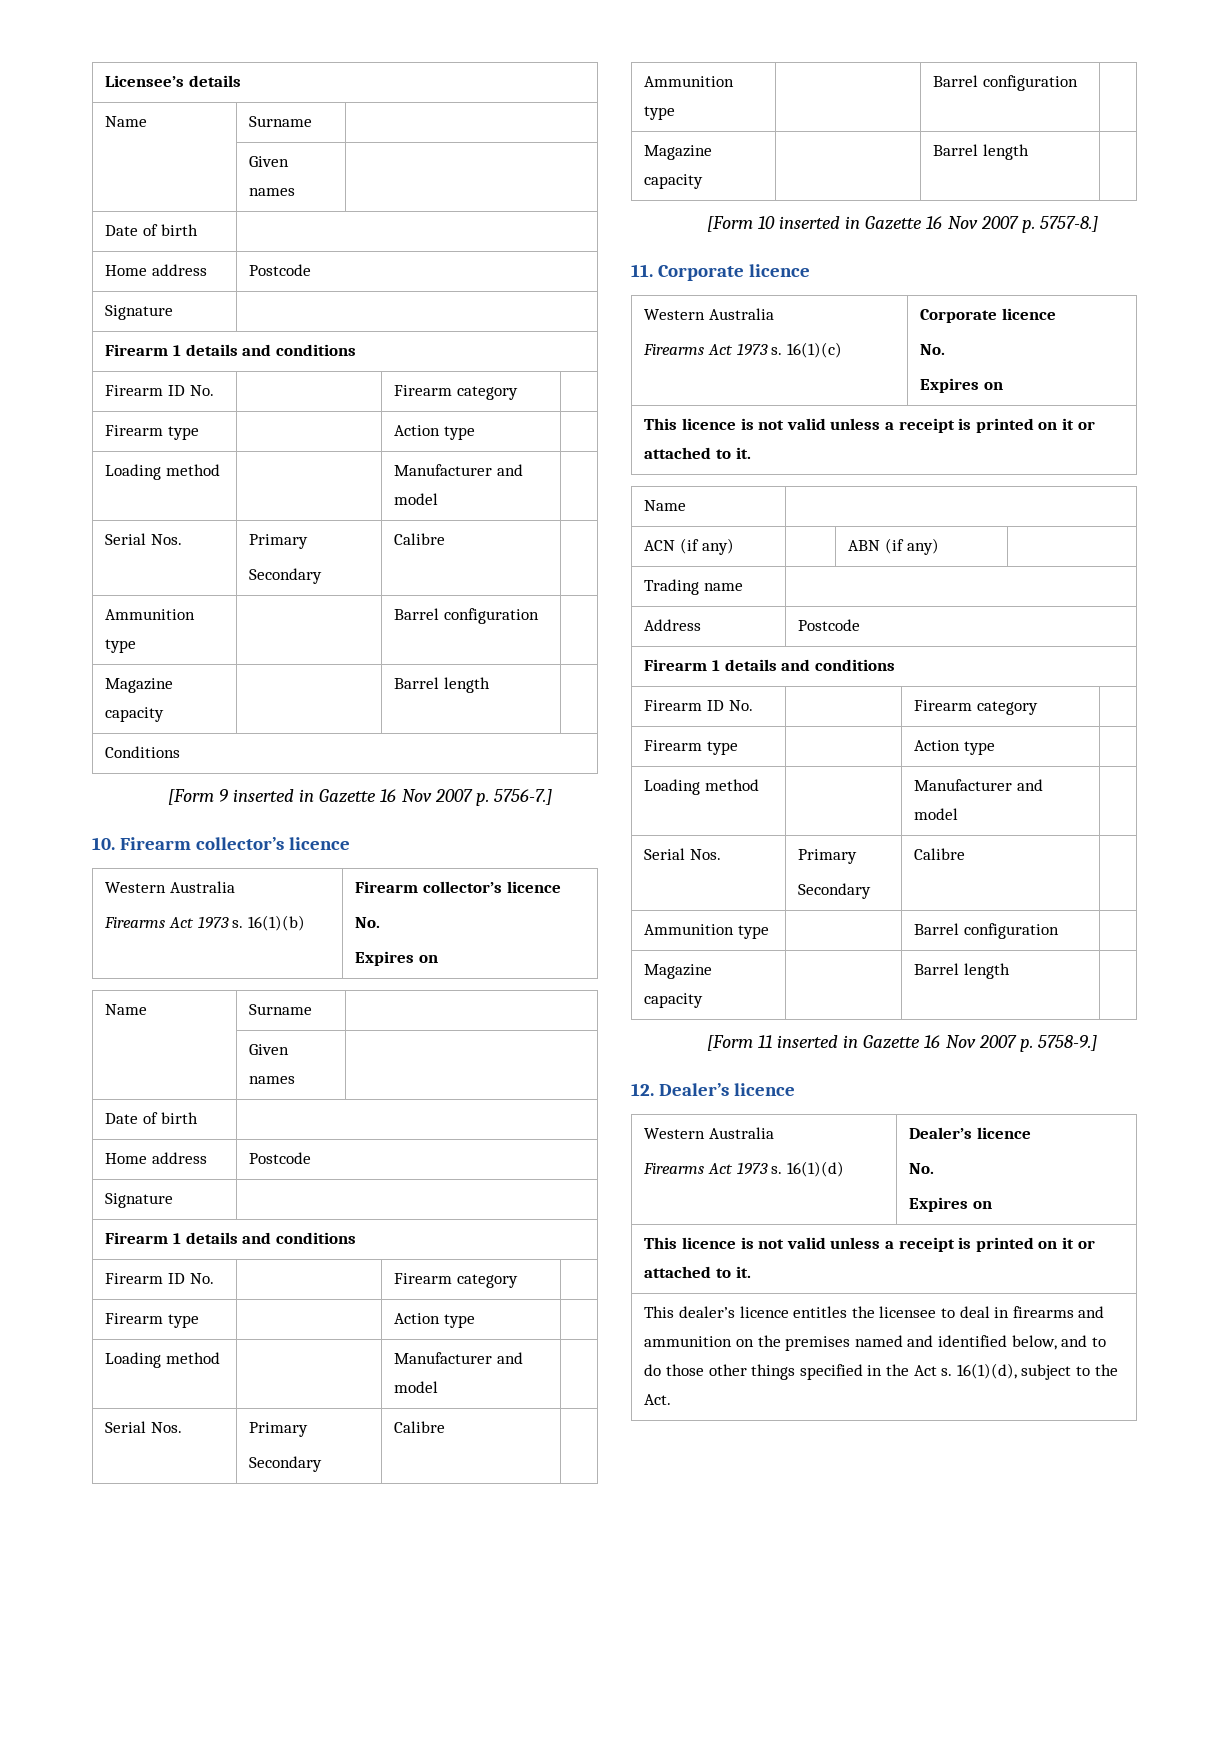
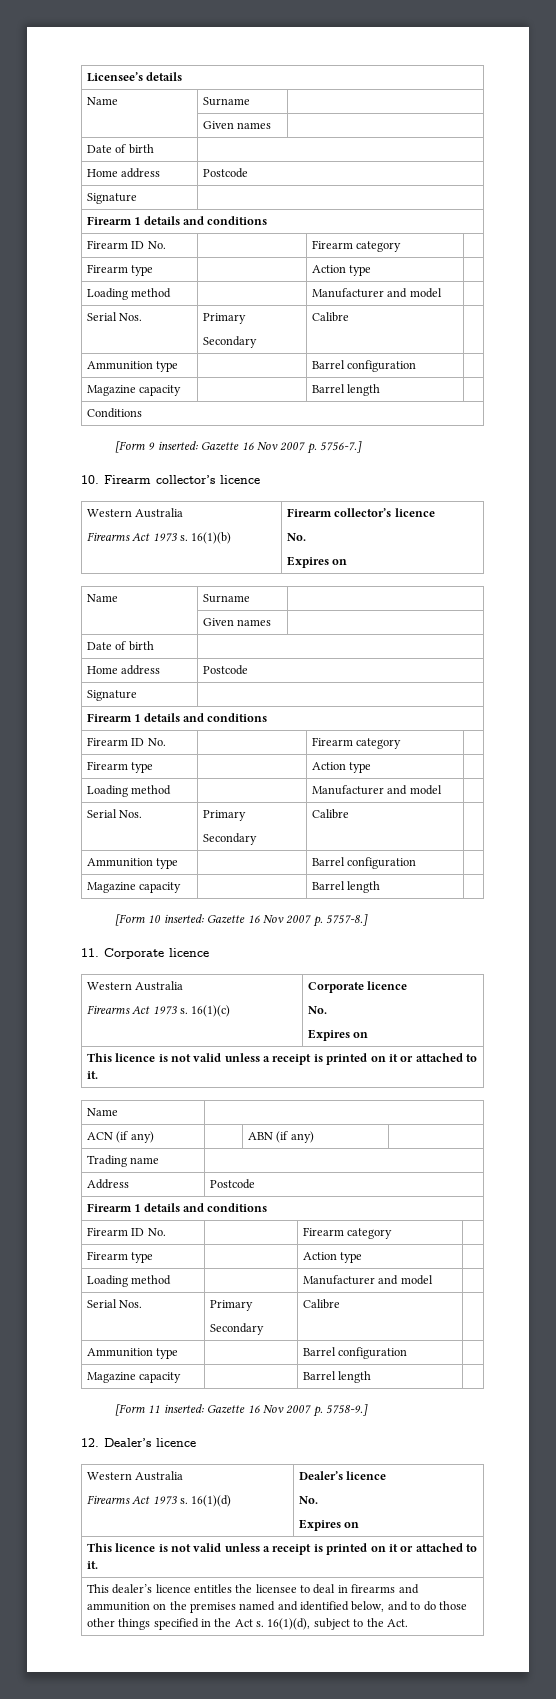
- [Form 9 inserted in Gazette 16 Nov 2007 p. 5756-7.]
+ [Form 9 inserted: Gazette 16 Nov 2007 p. 5756-7.]
- [Form 10 inserted in Gazette 16 Nov 2007 p. 5757-8.]
+ [Form 10 inserted: Gazette 16 Nov 2007 p. 5757-8.]
- [Form 11 inserted in Gazette 16 Nov 2007 p. 5758-9.]
+ [Form 11 inserted: Gazette 16 Nov 2007 p. 5758-9.]

